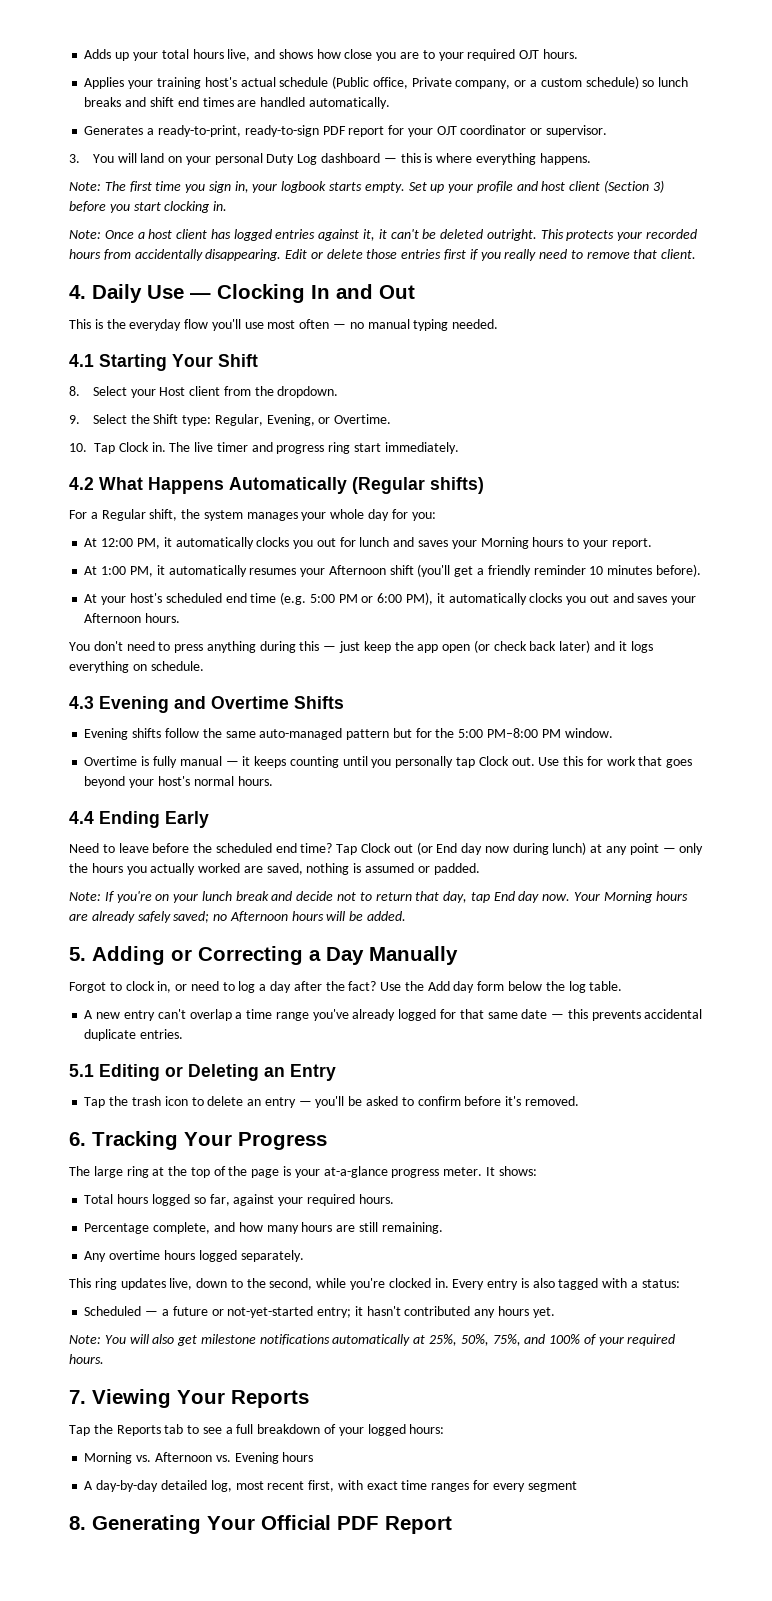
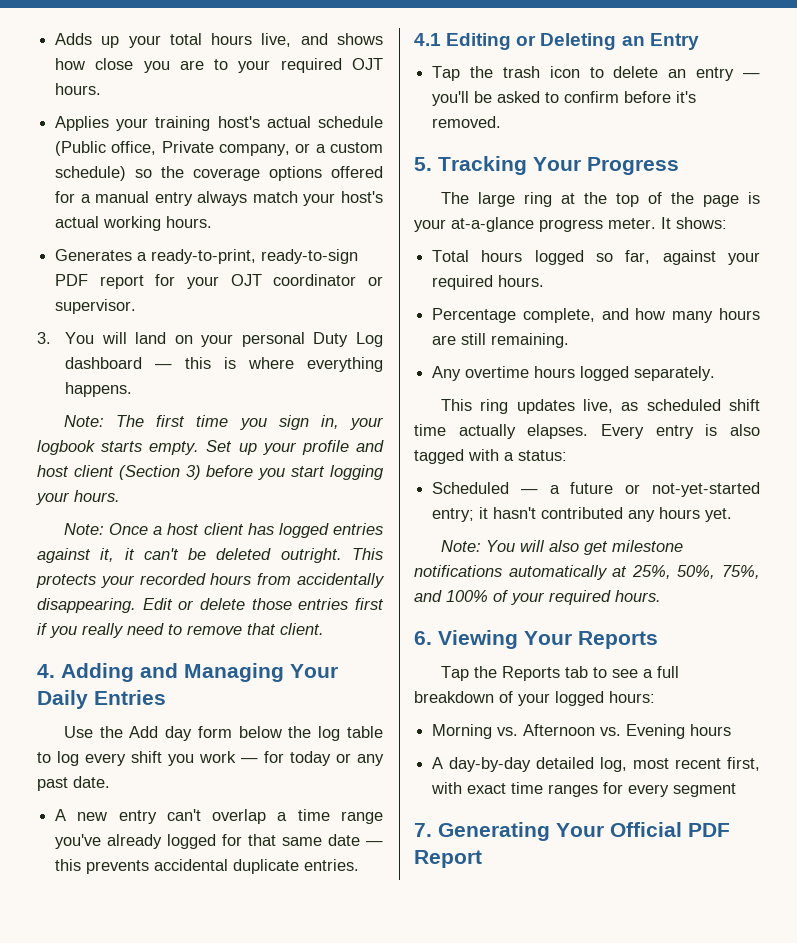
- Applies your training host's actual schedule (Public office, Private company, or a custom schedule) so lunch breaks and shift end times are handled automatically.
+ Applies your training host's actual schedule (Public office, Private company, or a custom schedule) so the coverage options offered for a manual entry always match your host's actual working hours.
- Set up your profile and host client (Section 3) before you start clocking in.
+ Set up your profile and host client (Section 3) before you start logging your hours.
- 4. Daily Use — Clocking In and Out
- This is the everyday flow you'll use most often — no manual typing needed.
- 4.1 Starting Your Shift
- 8. Select your Host client from the dropdown.
- 9. Select the Shift type: Regular, Evening, or Overtime.
- 10. Tap Clock in. The live timer and progress ring start immediately.
- 4.2 What Happens Automatically (Regular shifts)
- For a Regular shift, the system manages your whole day for you:
- At 12:00 PM, it automatically clocks you out for lunch and saves your Morning hours to your report.
- At 1:00 PM, it automatically resumes your Afternoon shift (you'll get a friendly reminder 10 minutes before).
- At your host's scheduled end time (e.g. 5:00 PM or 6:00 PM), it automatically clocks you out and saves your Afternoon hours.
- You don't need to press anything during this — just keep the app open (or check back later) and it logs everything on schedule.
- 4.3 Evening and Overtime Shifts
- Evening shifts follow the same auto-managed pattern but for the 5:00 PM–8:00 PM window.
- Overtime is fully manual — it keeps counting until you personally tap Clock out. Use this for work that goes beyond your host's normal hours.
- 4.4 Ending Early
- Need to leave before the scheduled end time? Tap Clock out (or End day now during lunch) at any point — only the hours you actually worked are saved, nothing is assumed or padded.
- Note: If you're on your lunch break and decide not to return that day, tap End day now. Your Morning hours are already safely saved; no Afternoon hours will be added.
- 5. Adding or Correcting a Day Manually
- Forgot to clock in, or need to log a day after the fact? Use the Add day form below the log table.
+ 4. Adding and Managing Your Daily Entries
+ Use the Add day form below the log table to log every shift you work — for today or any past date.
- 5.1 Editing or Deleting an Entry
+ 4.1 Editing or Deleting an Entry
- 6. Tracking Your Progress
+ 5. Tracking Your Progress
- This ring updates live, down to the second, while you're clocked in.
+ This ring updates live, as scheduled shift time actually elapses.
- 7. Viewing Your Reports
+ 6. Viewing Your Reports
- 8. Generating Your Official PDF Report
+ 7. Generating Your Official PDF Report

